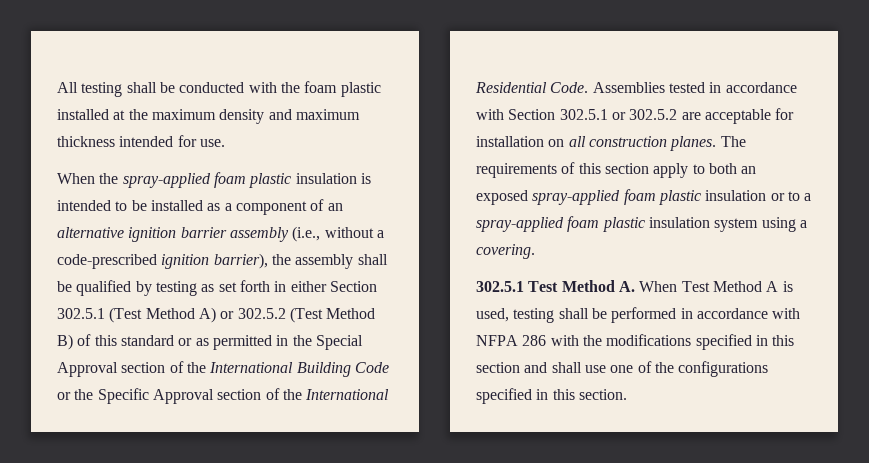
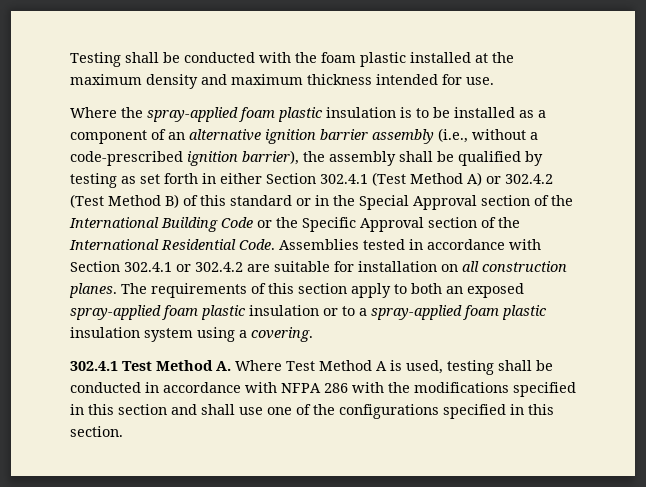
- All testing shall be conducted with the foam plastic installed at the maximum density and maximum thickness intended for use.
+ Testing shall be conducted with the foam plastic installed at the maximum density and maximum thickness intended for use.
- When the spray-applied foam plastic insulation is intended to be installed as a component of an alternative ignition barrier assembly (i.e., without a code-prescribed ignition barrier), the assembly shall be qualified by testing as set forth in either Section 302.5.1 (Test Method A) or 302.5.2 (Test Method B) of this standard or as permitted in the Special Approval section of the International Building Code or the Specific Approval section of the International Residential Code.
+ Where the spray-applied foam plastic insulation is to be installed as a component of an alternative ignition barrier assembly (i.e., without a code-prescribed ignition barrier), the assembly shall be qualified by testing as set forth in either Section 302.4.1 (Test Method A) or 302.4.2 (Test Method B) of this standard or in the Special Approval section of the International Building Code or the Specific Approval section of the International Residential Code.
- Assemblies tested in accordance with Section 302.5.1 or 302.5.2 are acceptable for installation on all construction planes.
+ Assemblies tested in accordance with Section 302.4.1 or 302.4.2 are suitable for installation on all construction planes.
- 302.5.1 Test Method A. When Test Method A is used, testing shall be performed in accordance with NFPA 286 with the modifications specified in this section and shall use one of the configurations specified in this section.
+ 302.4.1 Test Method A. Where Test Method A is used, testing shall be conducted in accordance with NFPA 286 with the modifications specified in this section and shall use one of the configurations specified in this section.

